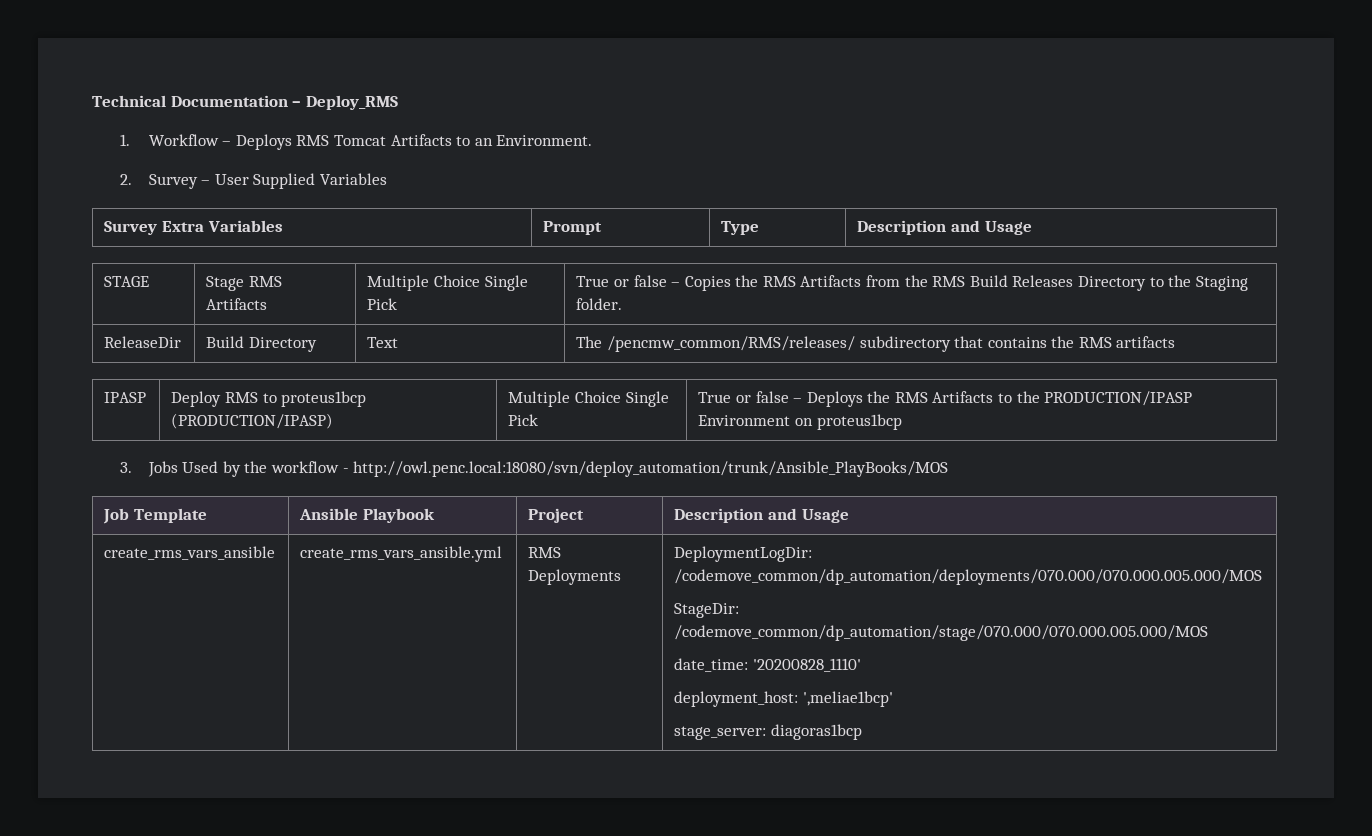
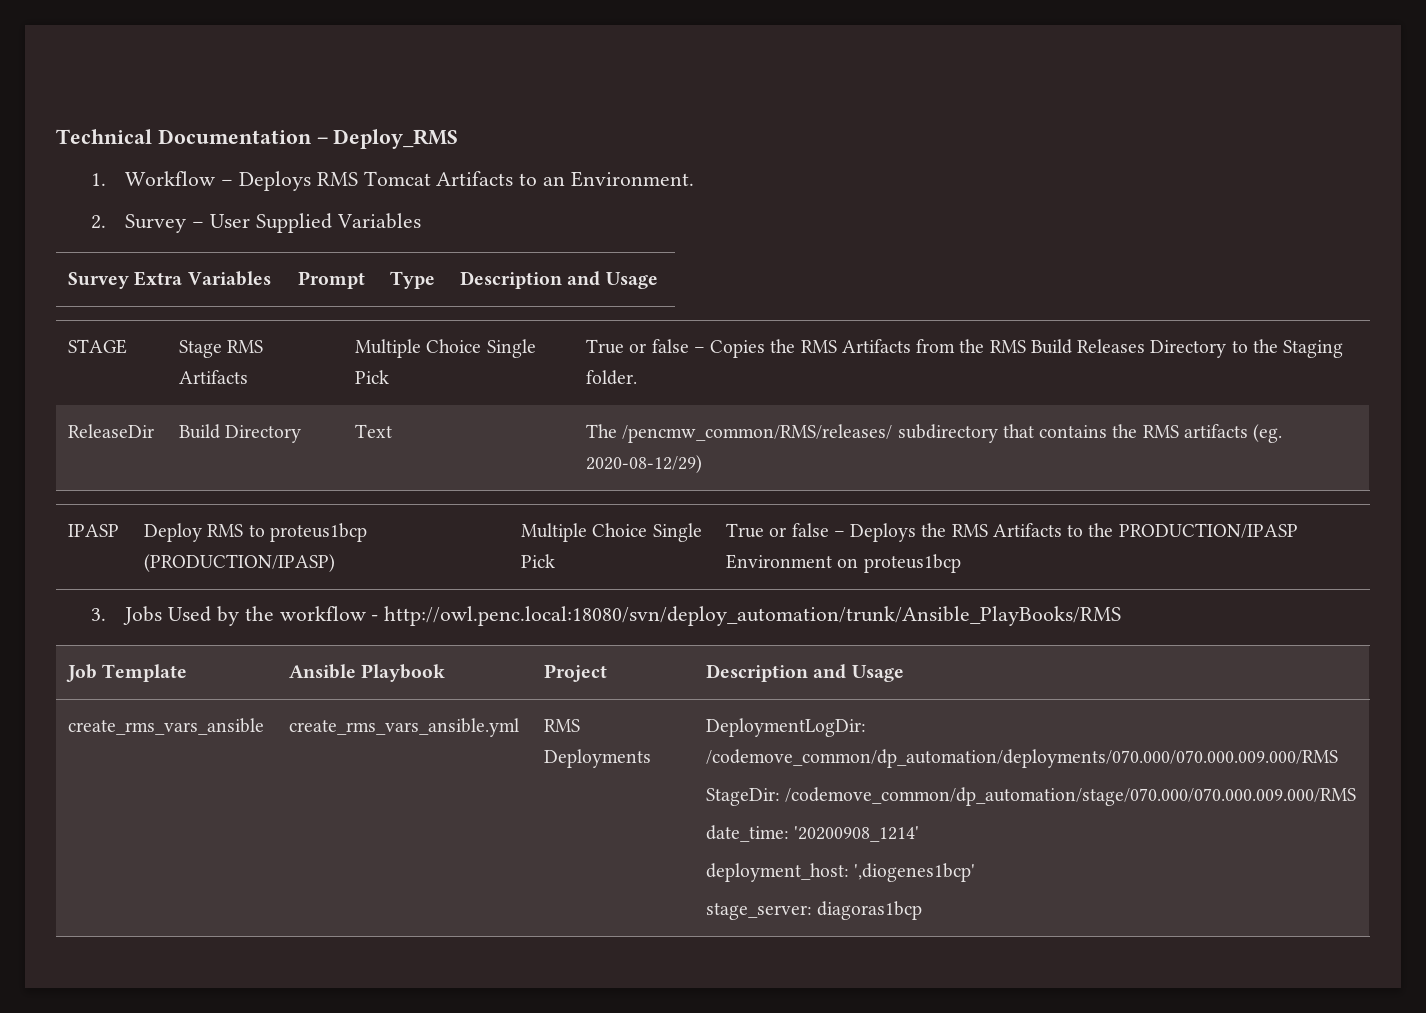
- ReleaseDir | Build Directory | Text | The /pencmw_common/RMS/releases/ subdirectory that contains the RMS artifacts
+ ReleaseDir | Build Directory | Text | The /pencmw_common/RMS/releases/ subdirectory that contains the RMS artifacts (eg. 2020-08-12/29)
- 3. Jobs Used by the workflow - http://owl.penc.local:18080/svn/deploy_automation/trunk/Ansible_PlayBooks/MOS
+ 3. Jobs Used by the workflow - http://owl.penc.local:18080/svn/deploy_automation/trunk/Ansible_PlayBooks/RMS
- create_rms_vars_ansible | create_rms_vars_ansible.yml | RMS Deployments | DeploymentLogDir: /codemove_common/dp_automation/deployments/070.000/070.000.005.000/MOS
- StageDir: /codemove_common/dp_automation/stage/070.000/070.000.005.000/MOS
- date_time: '20200828_1110'
- deployment_host: ',meliae1bcp'
+ create_rms_vars_ansible | create_rms_vars_ansible.yml | RMS Deployments | DeploymentLogDir: /codemove_common/dp_automation/deployments/070.000/070.000.009.000/RMS
+ StageDir: /codemove_common/dp_automation/stage/070.000/070.000.009.000/RMS
+ date_time: '20200908_1214'
+ deployment_host: ',diogenes1bcp'

